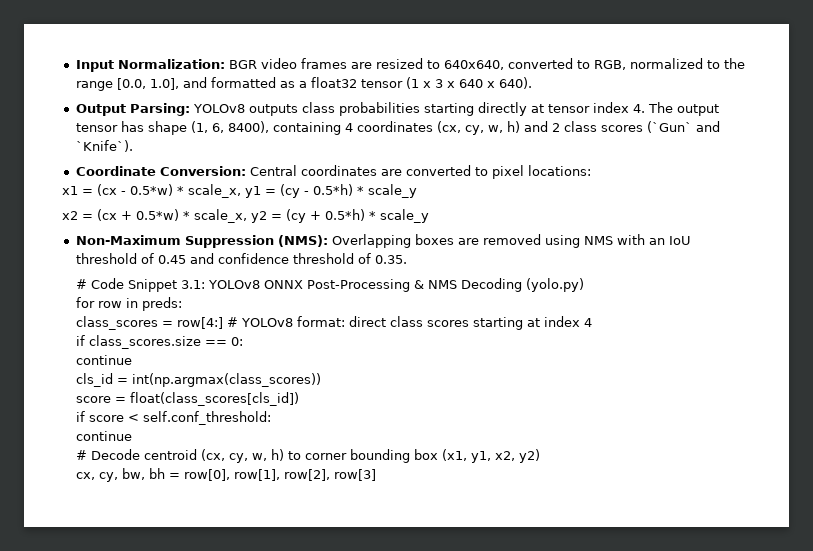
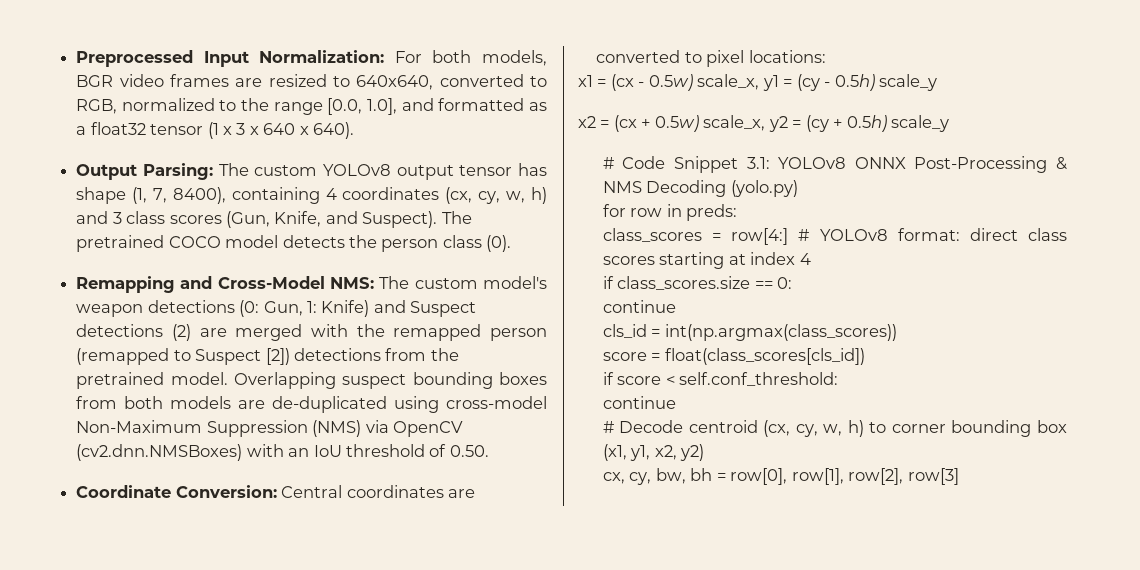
- Input Normalization: BGR video frames are resized to 640x640, converted to RGB, normalized to the range [0.0, 1.0], and formatted as a float32 tensor (1 x 3 x 640 x 640).
+ Preprocessed Input Normalization: For both models, BGR video frames are resized to 640x640, converted to RGB, normalized to the range [0.0, 1.0], and formatted as a float32 tensor (1 x 3 x 640 x 640).
- Output Parsing: YOLOv8 outputs class probabilities starting directly at tensor index 4. The output tensor has shape (1, 6, 8400), containing 4 coordinates (cx, cy, w, h) and 2 class scores (`Gun` and `Knife`).
+ Output Parsing: The custom YOLOv8 output tensor has shape (1, 7, 8400), containing 4 coordinates (cx, cy, w, h) and 3 class scores (Gun, Knife, and Suspect). The pretrained COCO model detects the person class (0).
+ Remapping and Cross-Model NMS: The custom model's weapon detections (0: Gun, 1: Knife) and Suspect detections (2) are merged with the remapped person (remapped to Suspect [2]) detections from the pretrained model. Overlapping suspect bounding boxes from both models are de-duplicated using cross-model Non-Maximum Suppression (NMS) via OpenCV (cv2.dnn.NMSBoxes) with an IoU threshold of 0.50.
- x1 = (cx - 0.5*w) * scale_x, y1 = (cy - 0.5*h) * scale_y
+ x1 = (cx - 0.5w) scale_x, y1 = (cy - 0.5h) scale_y
- x2 = (cx + 0.5*w) * scale_x, y2 = (cy + 0.5*h) * scale_y
- Non-Maximum Suppression (NMS): Overlapping boxes are removed using NMS with an IoU threshold of 0.45 and confidence threshold of 0.35.
+ x2 = (cx + 0.5w) scale_x, y2 = (cy + 0.5h) scale_y

